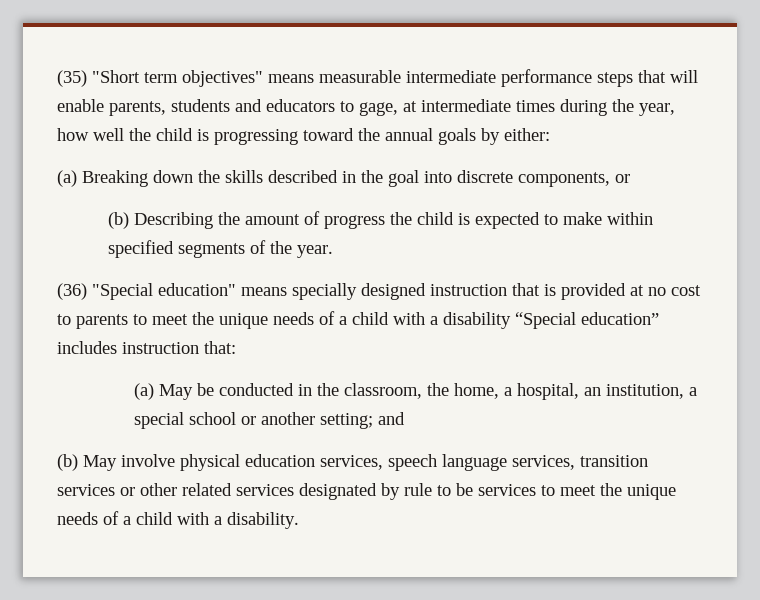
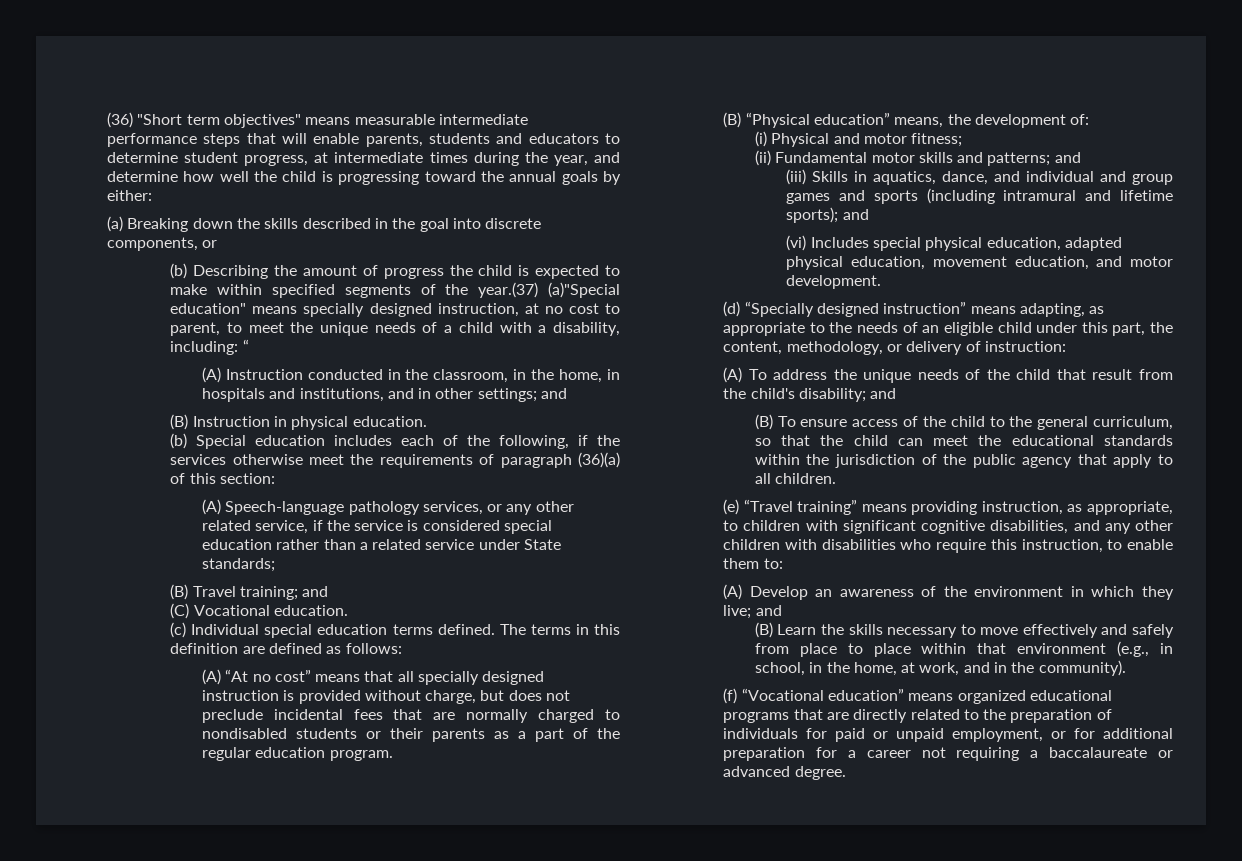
- (35) "Short term objectives" means measurable intermediate performance steps that will enable parents, students and educators to gage, at intermediate times during the year, how well the child is progressing toward the annual goals by either:
+ (36) "Short term objectives" means measurable intermediate performance steps that will enable parents, students and educators to determine student progress, at intermediate times during the year, and determine how well the child is progressing toward the annual goals by either:
- (b) Describing the amount of progress the child is expected to make within specified segments of the year.
- (36) "Special education" means specially designed instruction that is provided at no cost to parents to meet the unique needs of a child with a disability “Special education” includes instruction that:
- (a) May be conducted in the classroom, the home, a hospital, an institution, a special school or another setting; and
- (b) May involve physical education services, speech language services, transition services or other related services designated by rule to be services to meet the unique needs of a child with a disability.
+ (b) Describing the amount of progress the child is expected to make within specified segments of the year.(37) (a)"Special education" means specially designed instruction, at no cost to parent, to meet the unique needs of a child with a disability, including: “
+ (A) Instruction conducted in the classroom, in the home, in hospitals and institutions, and in other settings; and
+ (B) Instruction in physical education.
+ (b) Special education includes each of the following, if the services otherwise meet the requirements of paragraph (36)(a) of this section:
+ (A) Speech-language pathology services, or any other related service, if the service is considered special education rather than a related service under State standards;
+ (B) Travel training; and
+ (C) Vocational education.
+ (c) Individual special education terms defined. The terms in this definition are defined as follows:
+ (A) “At no cost” means that all specially designed instruction is provided without charge, but does not preclude incidental fees that are normally charged to nondisabled students or their parents as a part of the regular education program.
+ (B) “Physical education” means, the development of:
+ (i) Physical and motor fitness;
+ (ii) Fundamental motor skills and patterns; and
+ (iii) Skills in aquatics, dance, and individual and group games and sports (including intramural and lifetime sports); and
+ (vi) Includes special physical education, adapted physical education, movement education, and motor development.
+ (d) “Specially designed instruction” means adapting, as appropriate to the needs of an eligible child under this part, the content, methodology, or delivery of instruction:
+ (A) To address the unique needs of the child that result from the child's disability; and
+ (B) To ensure access of the child to the general curriculum, so that the child can meet the educational standards within the jurisdiction of the public agency that apply to all children.
+ (e) “Travel training” means providing instruction, as appropriate, to children with significant cognitive disabilities, and any other children with disabilities who require this instruction, to enable them to:
+ (A) Develop an awareness of the environment in which they live; and
+ (B) Learn the skills necessary to move effectively and safely from place to place within that environment (e.g., in school, in the home, at work, and in the community).
+ (f) “Vocational education” means organized educational programs that are directly related to the preparation of individuals for paid or unpaid employment, or for additional preparation for a career not requiring a baccalaureate or advanced degree.

